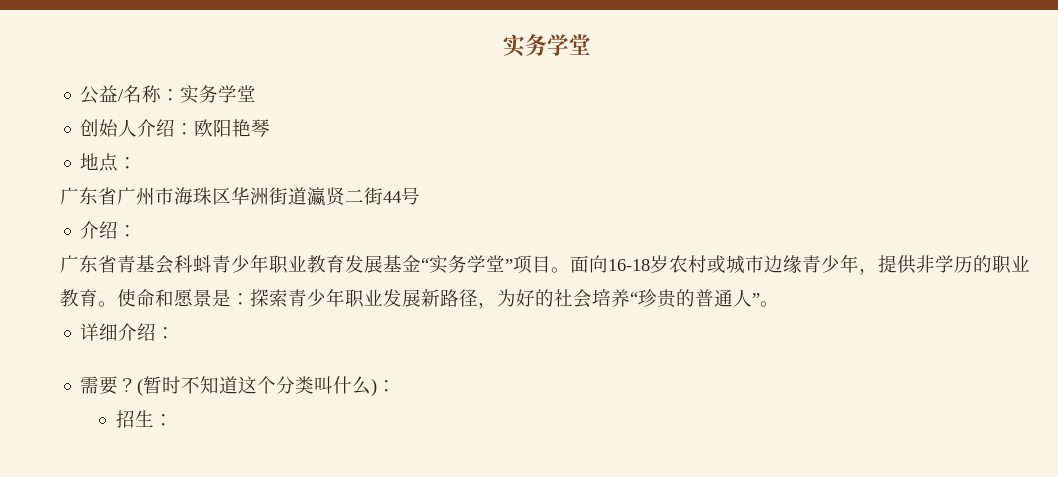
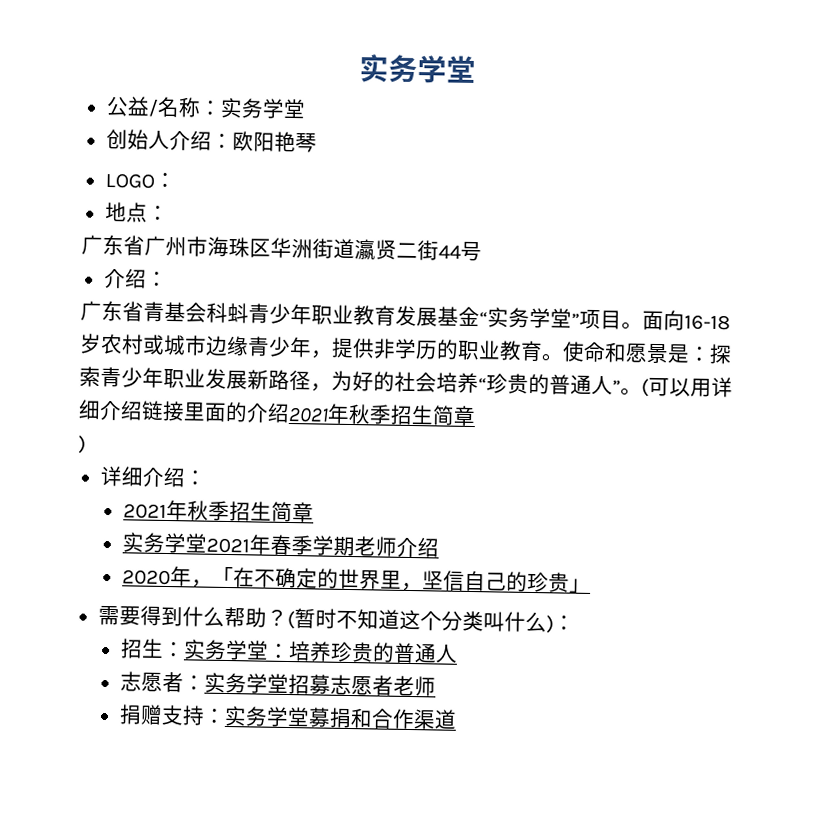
+ LOGO：
- 使命和愿景是：探索青少年职业发展新路径，为好的社会培养“珍贵的普通人”。
+ 使命和愿景是：探索青少年职业发展新路径，为好的社会培养“珍贵的普通人”。(可以用详细介绍链接里面的介绍2021年秋季招生简章
+ )
  详细介绍：
- 需要？
+ 2021年秋季招生简章
+ 实务学堂2021年春季学期老师介绍
+ 2020年，「在不确定的世界里，坚信自己的珍贵」
+ 需要得到什么帮助？
- 招生：
+ 招生：实务学堂：培养珍贵的普通人
+ 志愿者：实务学堂招募志愿者老师
+ 捐赠支持：实务学堂募捐和合作渠道

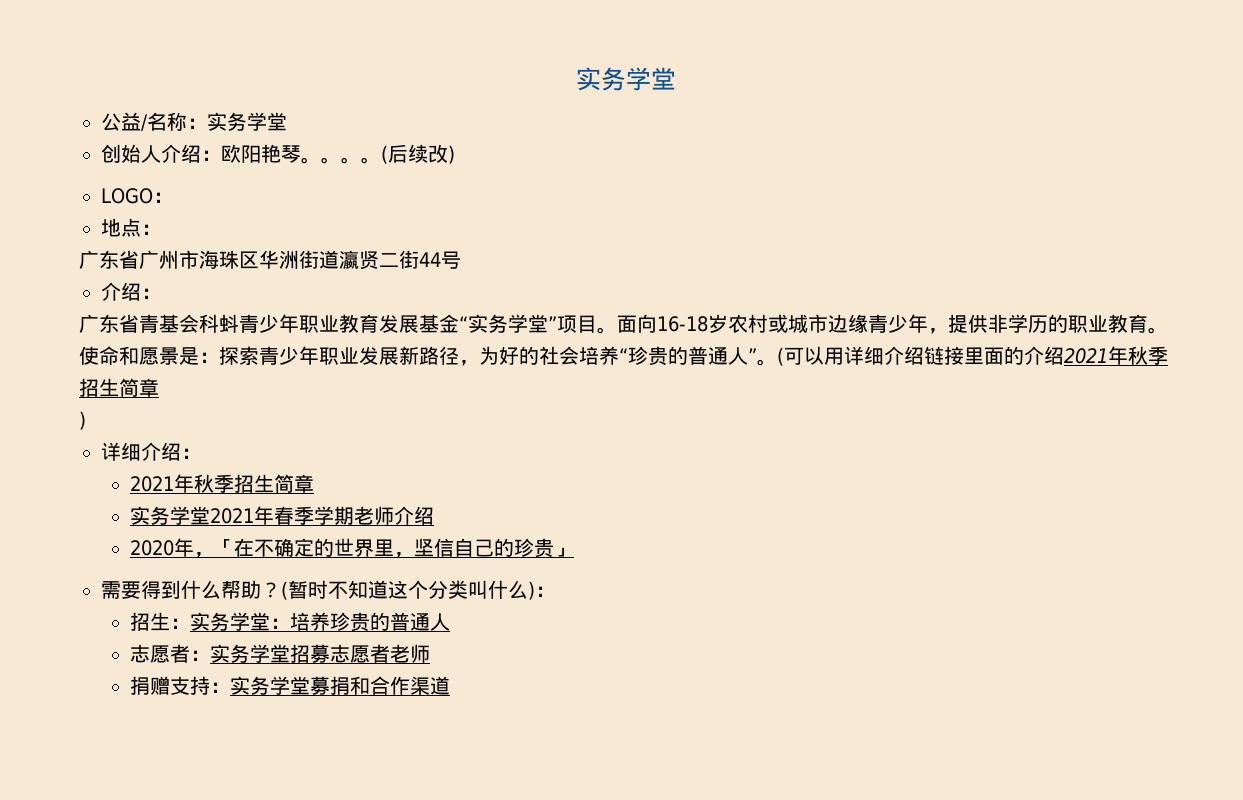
- 创始人介绍：欧阳艳琴
+ 创始人介绍：欧阳艳琴。。。。(后续改)

